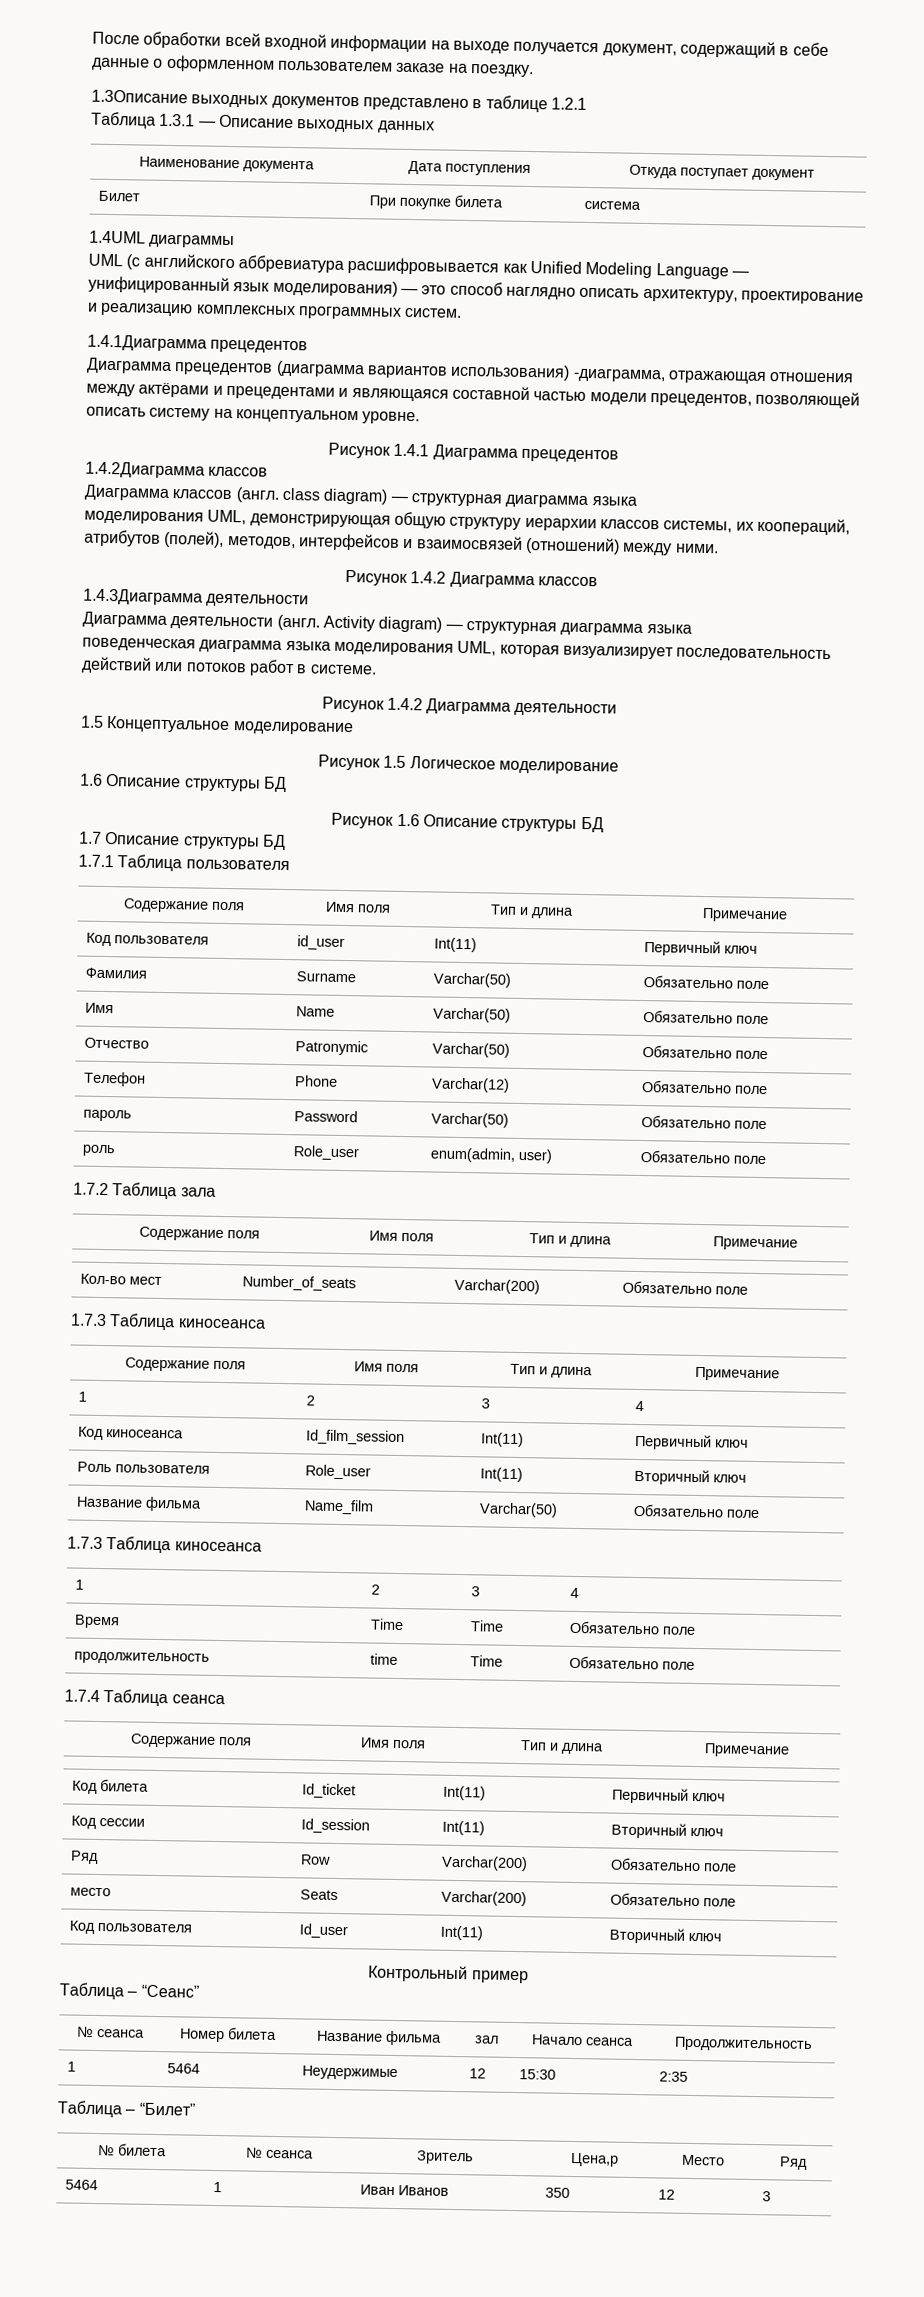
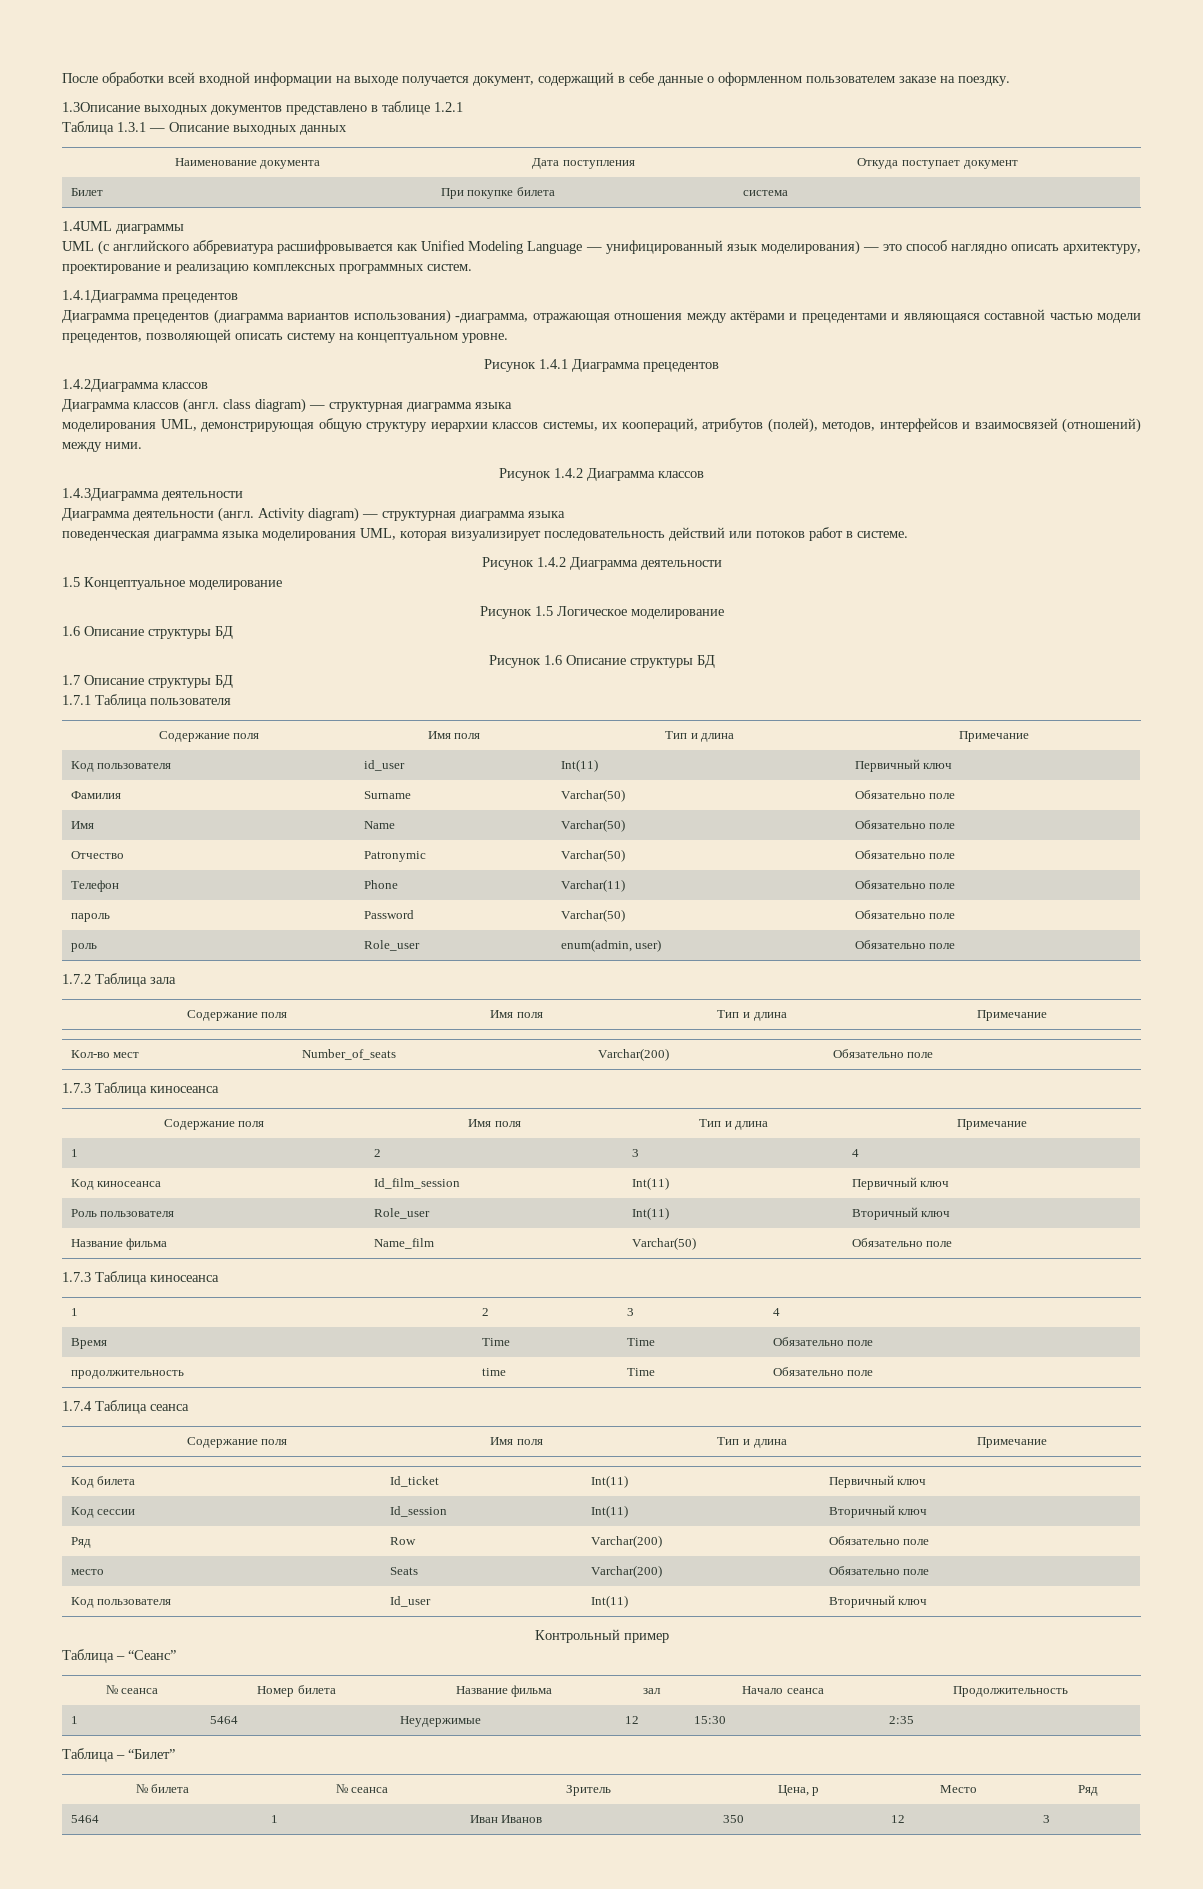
- Телефон | Phone | Varchar(12) | Обязательно поле
+ Телефон | Phone | Varchar(11) | Обязательно поле
- № билета | № сеанса | Зритель | Цена,р | Место | Ряд
+ № билета | № сеанса | Зритель | Цена, р | Место | Ряд

